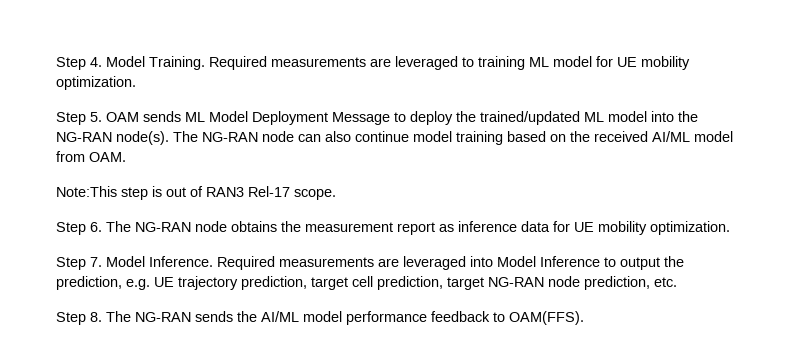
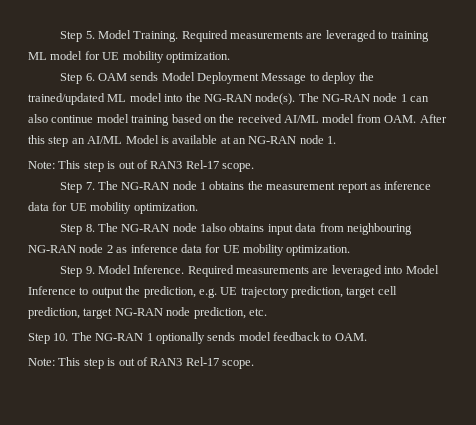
- Step 4. Model Training.
+ Step 5. Model Training.
- Step 5. OAM sends ML Model Deployment Message to deploy the trained/updated ML model into the NG-RAN node(s).
+ Step 6. OAM sends Model Deployment Message to deploy the trained/updated ML model into the NG-RAN node(s).
- The NG-RAN node can also continue model training based on the received AI/ML model from OAM.
- Note:This step is out of RAN3 Rel-17 scope.
+ The NG-RAN node 1 can also continue model training based on the received AI/ML model from OAM. After this step an AI/ML Model is available at an NG-RAN node 1.
+ Note: This step is out of RAN3 Rel-17 scope.
- Step 6. The NG-RAN node obtains the measurement report as inference data for UE mobility optimization.
+ Step 7. The NG-RAN node 1 obtains the measurement report as inference data for UE mobility optimization.
- Step 7. Model Inference.
+ Step 8. The NG-RAN node 1also obtains input data from neighbouring NG-RAN node 2 as inference data for UE mobility optimization.
+ Step 9. Model Inference.
- Step 8. The NG-RAN sends the AI/ML model performance feedback to OAM(FFS).
+ Step 10. The NG-RAN 1 optionally sends model feedback to OAM.
+ Note: This step is out of RAN3 Rel-17 scope.

